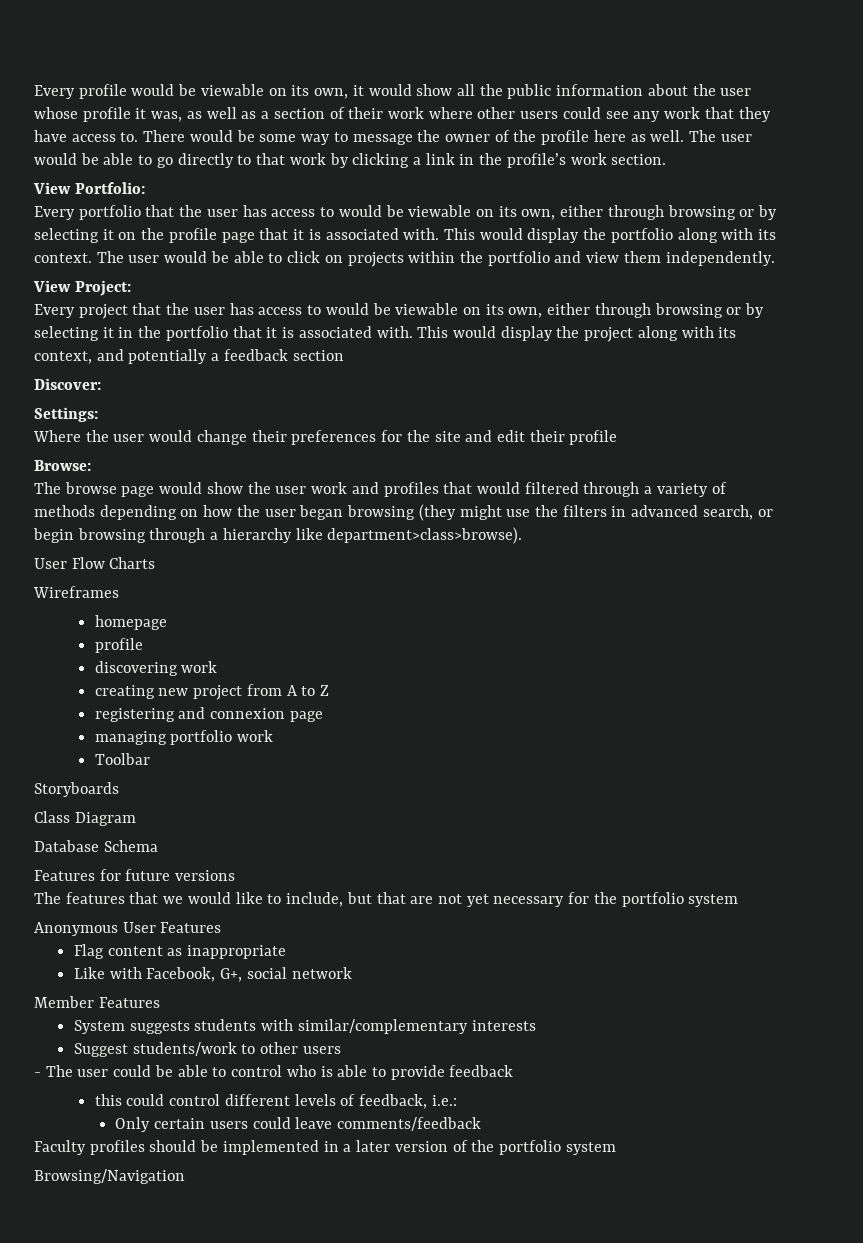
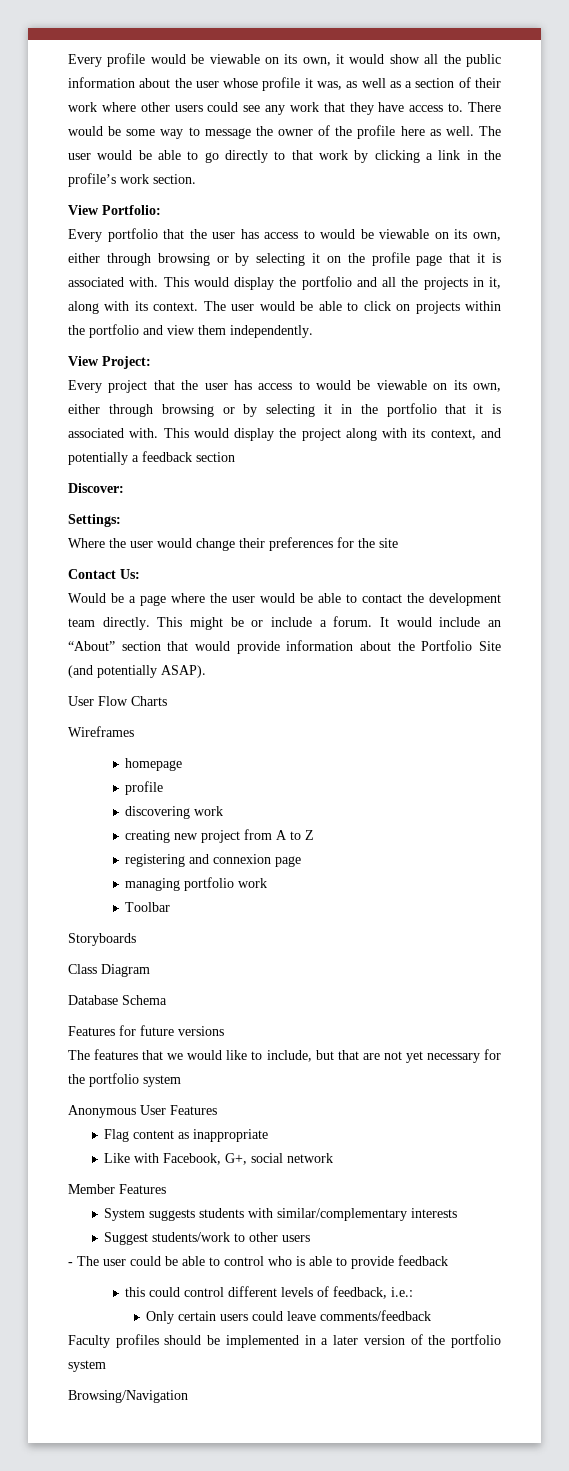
- This would display the portfolio along with its context.
+ This would display the portfolio and all the projects in it, along with its context.
- Where the user would change their preferences for the site and edit their profile
- Browse:
- The browse page would show the user work and profiles that would filtered through a variety of methods depending on how the user began browsing (they might use the filters in advanced search, or begin browsing through a hierarchy like department>class>browse).
+ Where the user would change their preferences for the site
+ Contact Us:
+ Would be a page where the user would be able to contact the development team directly. This might be or include a forum. It would include an “About” section that would provide information about the Portfolio Site (and potentially ASAP).

